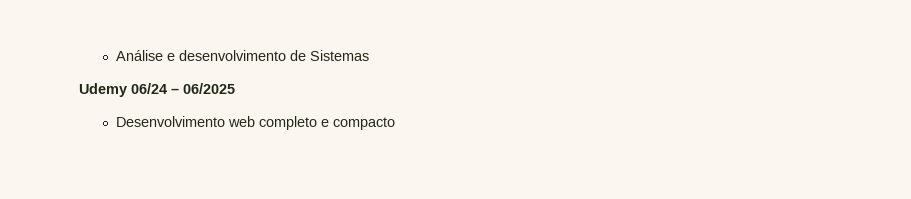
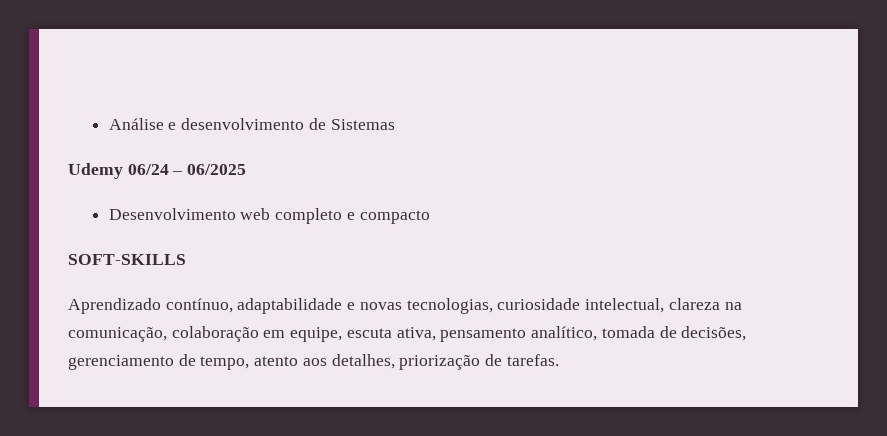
+ SOFT-SKILLS
+ Aprendizado contínuo, adaptabilidade e novas tecnologias, curiosidade intelectual, clareza na comunicação, colaboração em equipe, escuta ativa, pensamento analítico, tomada de decisões, gerenciamento de tempo, atento aos detalhes, priorização de tarefas.

